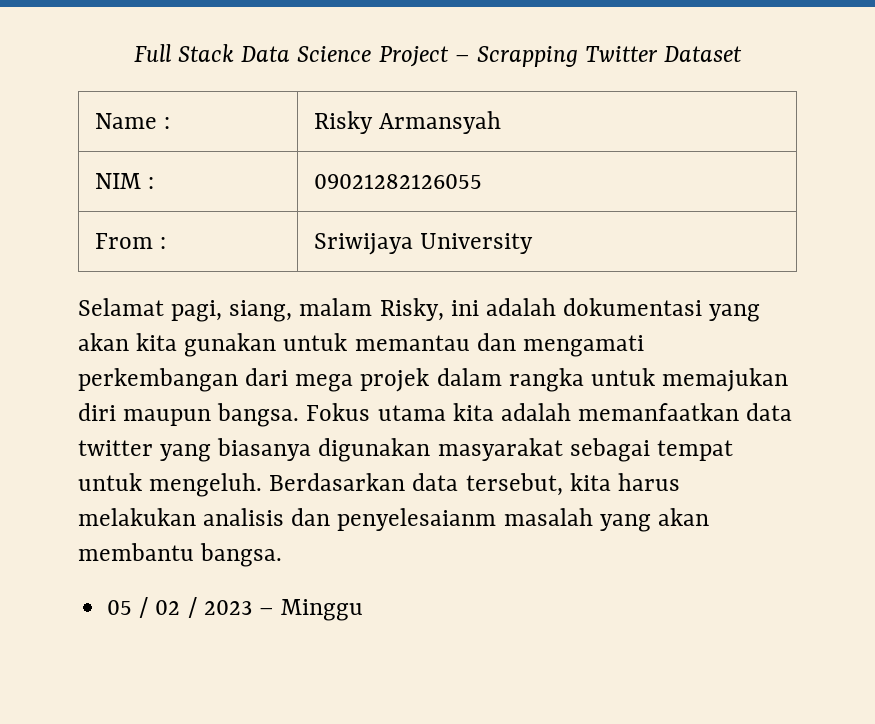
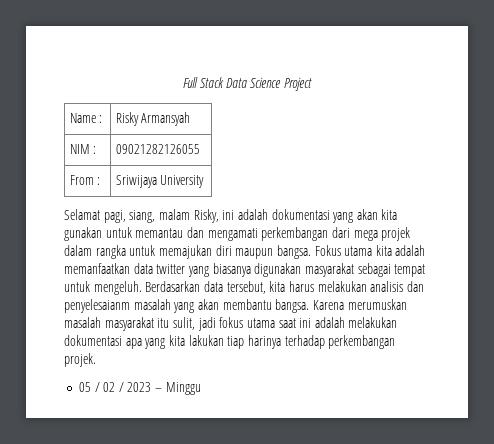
- Full Stack Data Science Project – Scrapping Twitter Dataset
+ Full Stack Data Science Project
+ Karena merumuskan masalah masyarakat itu sulit, jadi fokus utama saat ini adalah melakukan dokumentasi apa yang kita lakukan tiap harinya terhadap perkembangan projek.

